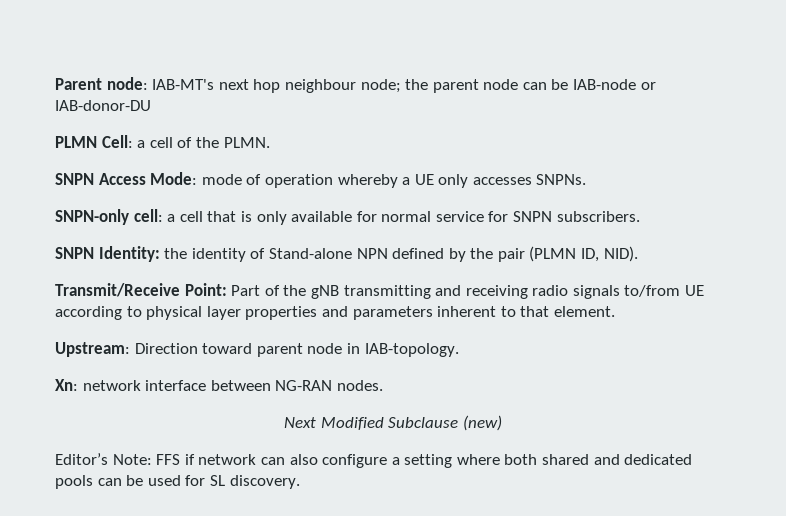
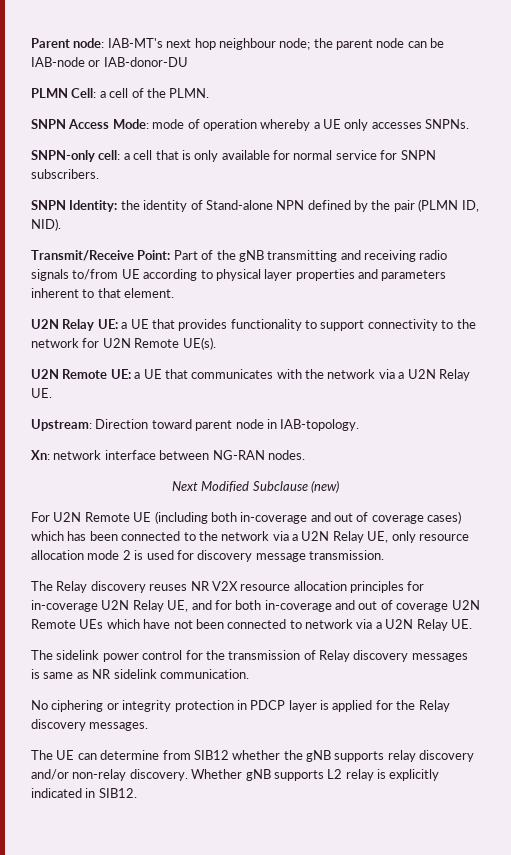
+ U2N Relay UE: a UE that provides functionality to support connectivity to the network for U2N Remote UE(s).
+ U2N Remote UE: a UE that communicates with the network via a U2N Relay UE.
- Editor’s Note: FFS if network can also configure a setting where both shared and dedicated pools can be used for SL discovery.
+ For U2N Remote UE (including both in-coverage and out of coverage cases) which has been connected to the network via a U2N Relay UE, only resource allocation mode 2 is used for discovery message transmission.
+ The Relay discovery reuses NR V2X resource allocation principles for in-coverage U2N Relay UE, and for both in-coverage and out of coverage U2N Remote UEs which have not been connected to network via a U2N Relay UE.
+ The sidelink power control for the transmission of Relay discovery messages is same as NR sidelink communication.
+ No ciphering or integrity protection in PDCP layer is applied for the Relay discovery messages.
+ The UE can determine from SIB12 whether the gNB supports relay discovery and/or non-relay discovery. Whether gNB supports L2 relay is explicitly indicated in SIB12.

